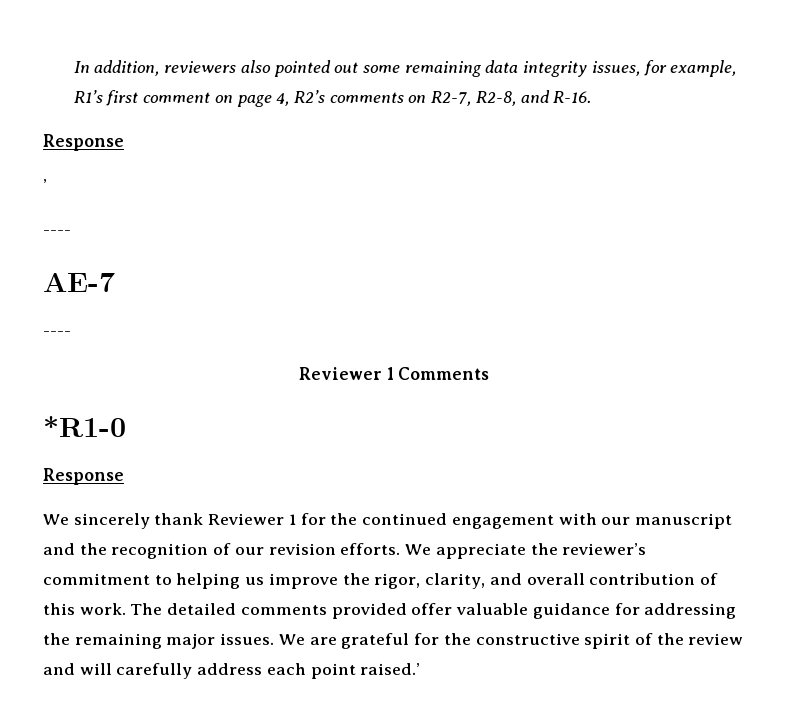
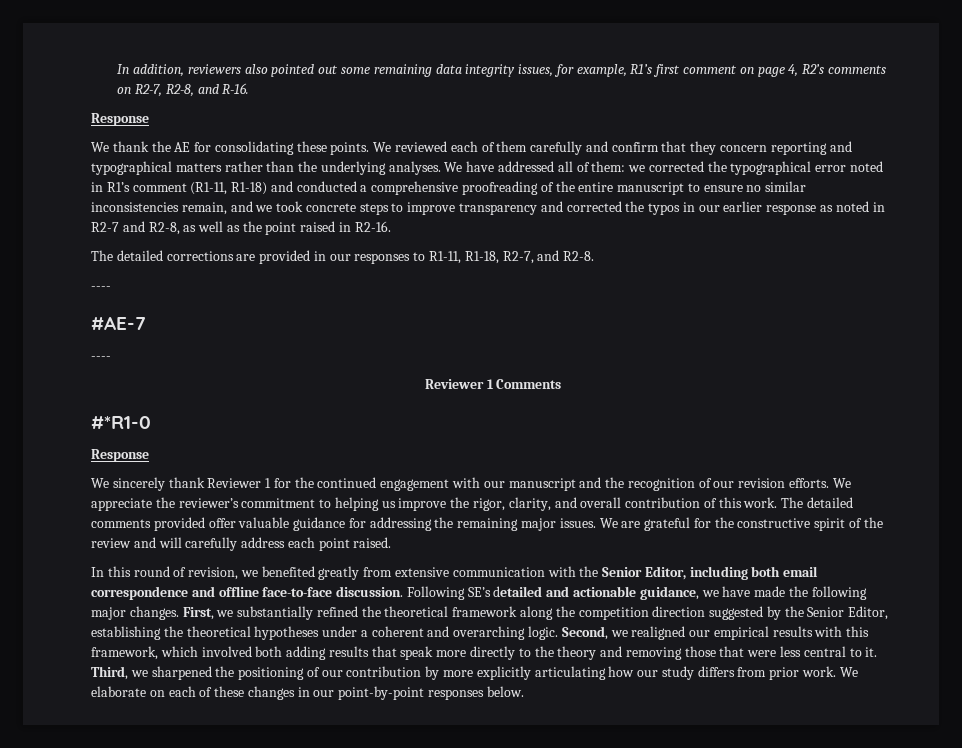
- ’
+ We thank the AE for consolidating these points. We reviewed each of them carefully and confirm that they concern reporting and typographical matters rather than the underlying analyses. We have addressed all of them: we corrected the typographical error noted in R1’s comment (R1-11, R1-18) and conducted a comprehensive proofreading of the entire manuscript to ensure no similar inconsistencies remain, and we took concrete steps to improve transparency and corrected the typos in our earlier response as noted in R2-7 and R2-8, as well as the point raised in R2-16.
+ The detailed corrections are provided in our responses to R1-11, R1-18, R2-7, and R2-8.
  ----
- AE-7
+ #AE-7
- *R1-0
+ #*R1-0
- We are grateful for the constructive spirit of the review and will carefully address each point raised.’
+ We are grateful for the constructive spirit of the review and will carefully address each point raised.
+ In this round of revision, we benefited greatly from extensive communication with the Senior Editor, including both email correspondence and offline face-to-face discussion. Following SE’s detailed and actionable guidance, we have made the following major changes. First, we substantially refined the theoretical framework along the competition direction suggested by the Senior Editor, establishing the theoretical hypotheses under a coherent and overarching logic. Second, we realigned our empirical results with this framework, which involved both adding results that speak more directly to the theory and removing those that were less central to it. Third, we sharpened the positioning of our contribution by more explicitly articulating how our study differs from prior work. We elaborate on each of these changes in our point-by-point responses below.

